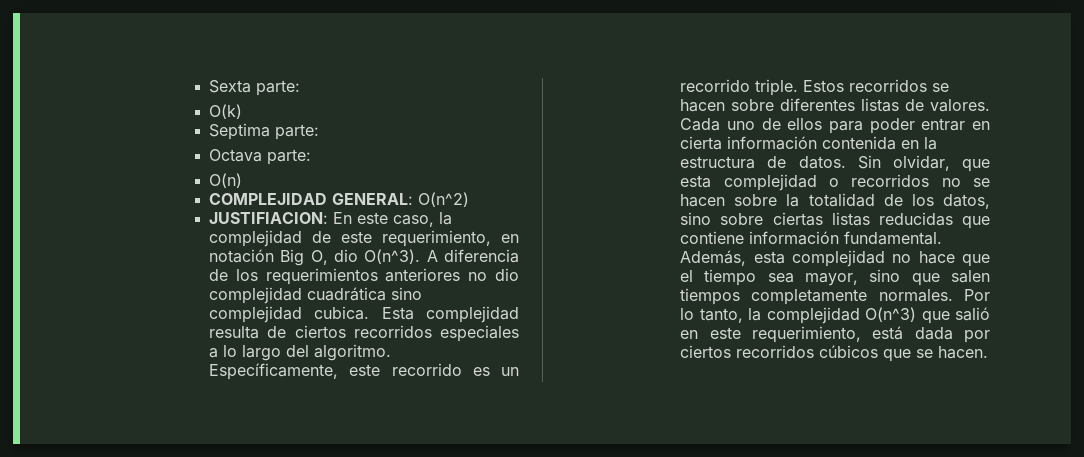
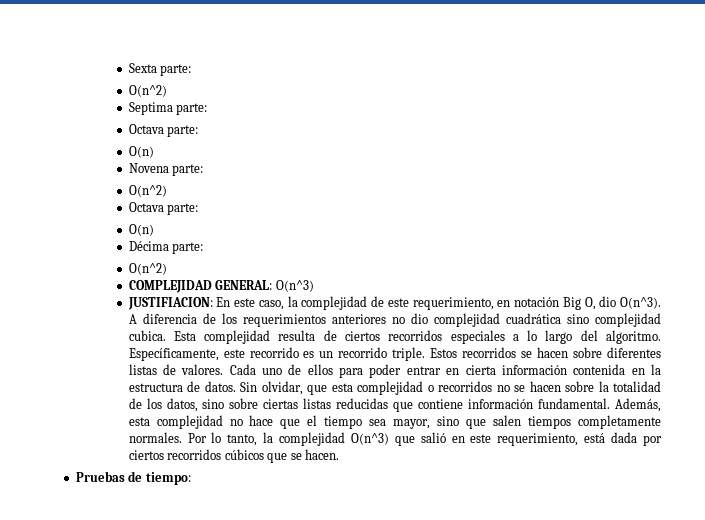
  Sexta parte:
- O(k)
+ O(n^2)
+ Novena parte:
+ O(n^2)
+ Octava parte:
+ O(n)
+ Décima parte:
+ O(n^2)
- COMPLEJIDAD GENERAL: O(n^2)
+ COMPLEJIDAD GENERAL: O(n^3)
+ Pruebas de tiempo:

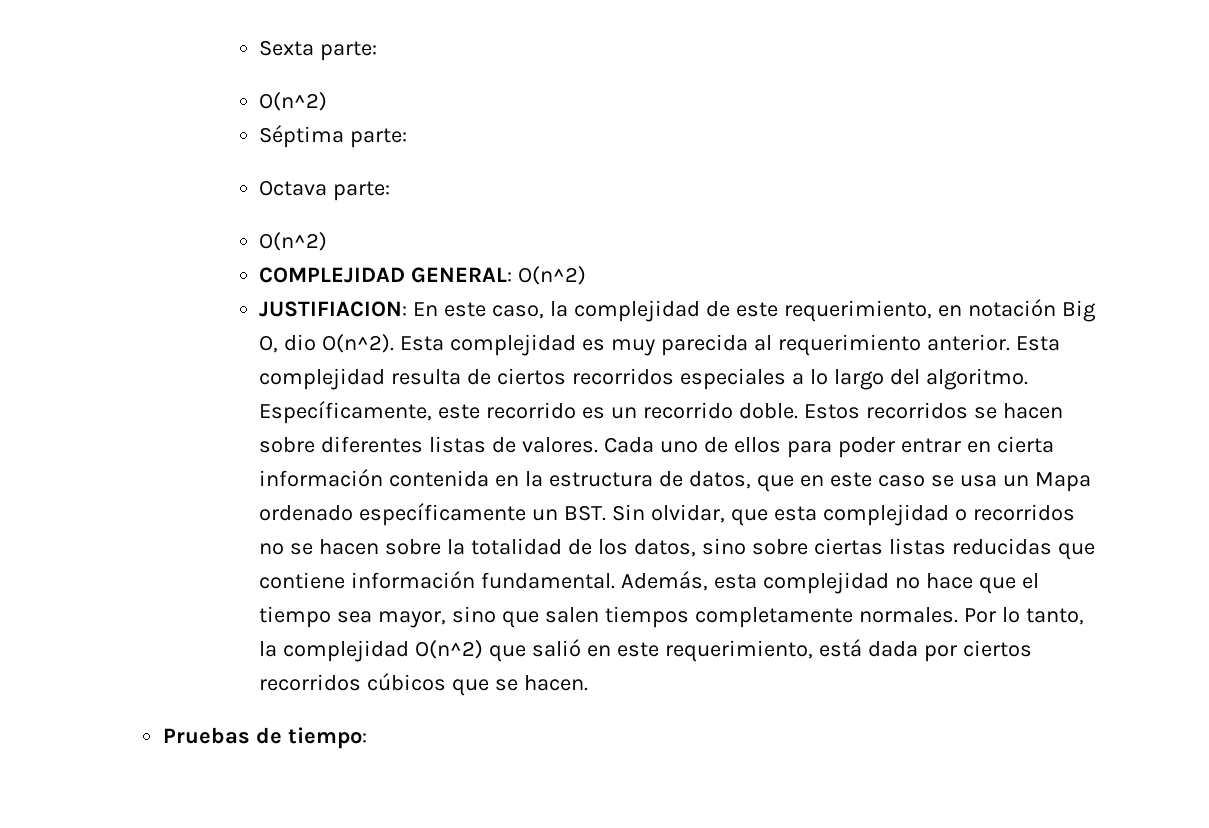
- Septima parte:
+ Séptima parte:
  Octava parte:
- O(n)
- Novena parte:
- O(n^2)
- Octava parte:
- O(n)
- Décima parte:
- COMPLEJIDAD GENERAL: O(n^3)
+ COMPLEJIDAD GENERAL: O(n^2)
- JUSTIFIACION: En este caso, la complejidad de este requerimiento, en notación Big O, dio O(n^3). A diferencia de los requerimientos anteriores no dio complejidad cuadrática sino complejidad cubica.
+ JUSTIFIACION: En este caso, la complejidad de este requerimiento, en notación Big O, dio O(n^2). Esta complejidad es muy parecida al requerimiento anterior.
- Específicamente, este recorrido es un recorrido triple.
+ Específicamente, este recorrido es un recorrido doble.
- Cada uno de ellos para poder entrar en cierta información contenida en la estructura de datos. Sin olvidar, que esta complejidad o recorridos no se hacen sobre la totalidad de los datos, sino sobre ciertas listas reducidas que contiene información fundamental.
+ Cada uno de ellos para poder entrar en cierta información contenida en la estructura de datos, que en este caso se usa un Mapa ordenado específicamente un BST. Sin olvidar, que esta complejidad o recorridos no se hacen sobre la totalidad de los datos, sino sobre ciertas listas reducidas que contiene información fundamental.
- Por lo tanto, la complejidad O(n^3) que salió en este requerimiento, está dada por ciertos recorridos cúbicos que se hacen.
+ Por lo tanto, la complejidad O(n^2) que salió en este requerimiento, está dada por ciertos recorridos cúbicos que se hacen.

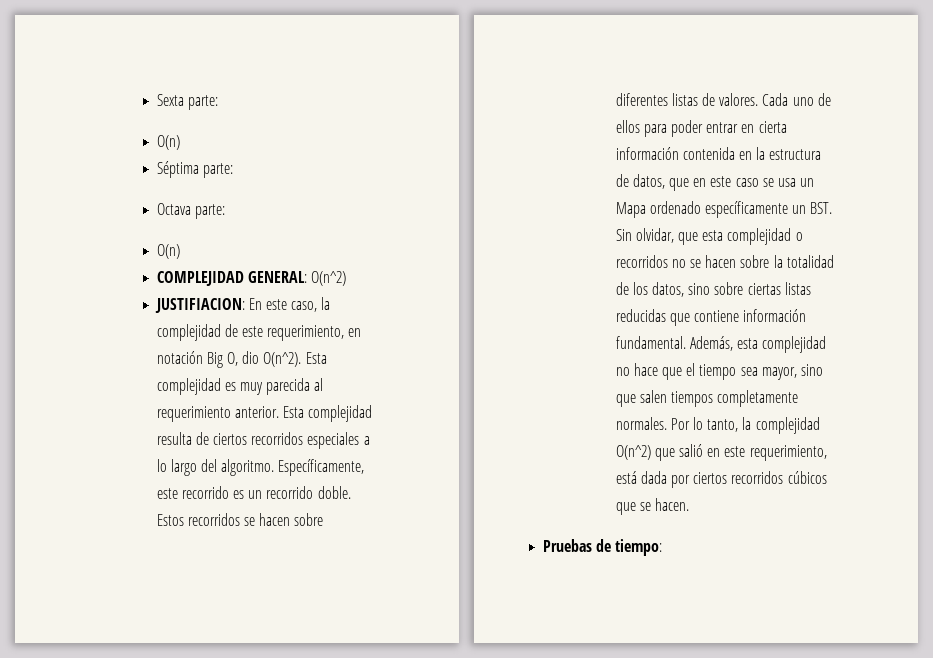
  Sexta parte:
- O(n^2)
+ O(n)
  Octava parte:
- O(n^2)
+ O(n)

